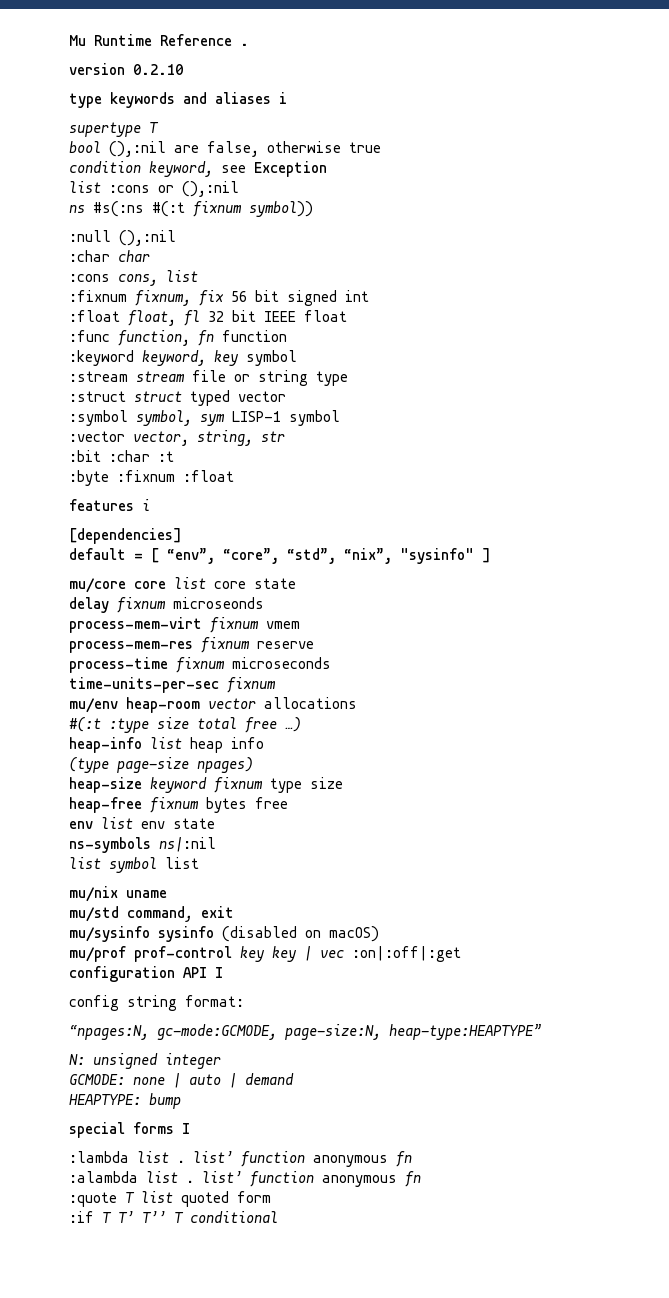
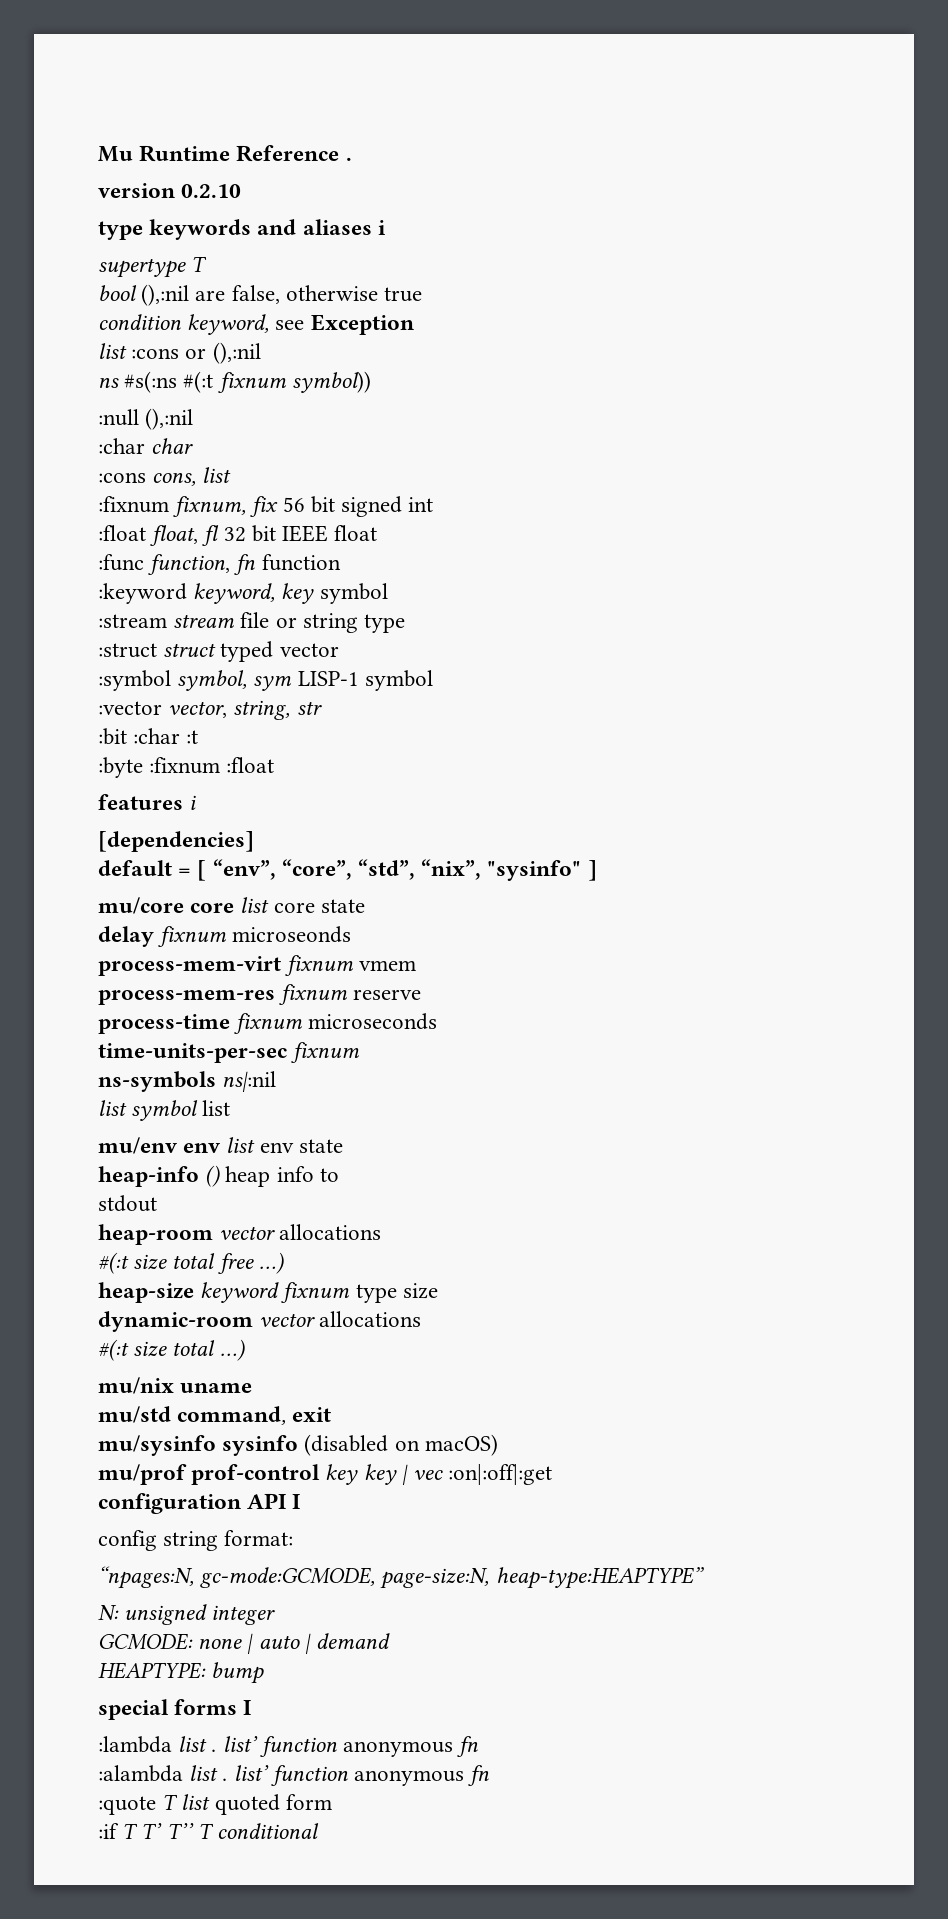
- mu/env heap-room vector allocations
+ ns-symbols ns|:nil
+ list symbol list
+ mu/env env list env state
+ heap-info () heap info to
+ stdout
+ heap-room vector allocations
- #(:t :type size total free …)
+ #(:t size total free …)
- heap-info list heap info
- (type page-size npages)
- heap-free fixnum bytes free
- env list env state
- ns-symbols ns|:nil
- list symbol list
+ dynamic-room vector allocations
+ #(:t size total …)

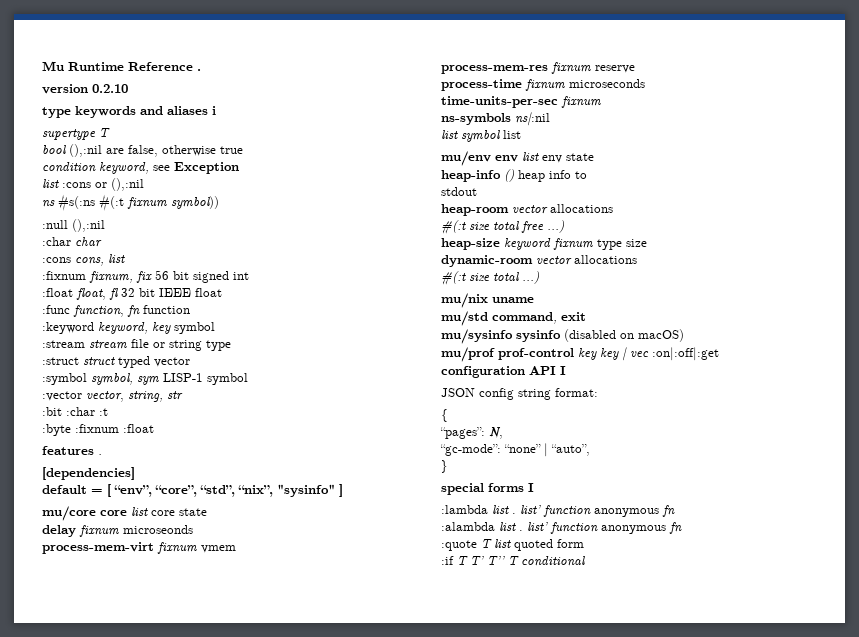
- features i
+ features .
- config string format:
+ JSON config string format:
- “npages:N, gc-mode:GCMODE, page-size:N, heap-type:HEAPTYPE”
- N: unsigned integer
- GCMODE: none | auto | demand
- HEAPTYPE: bump
+ {
+ “pages”: N,
+ “gc-mode”: “none” | “auto”,
+ }

